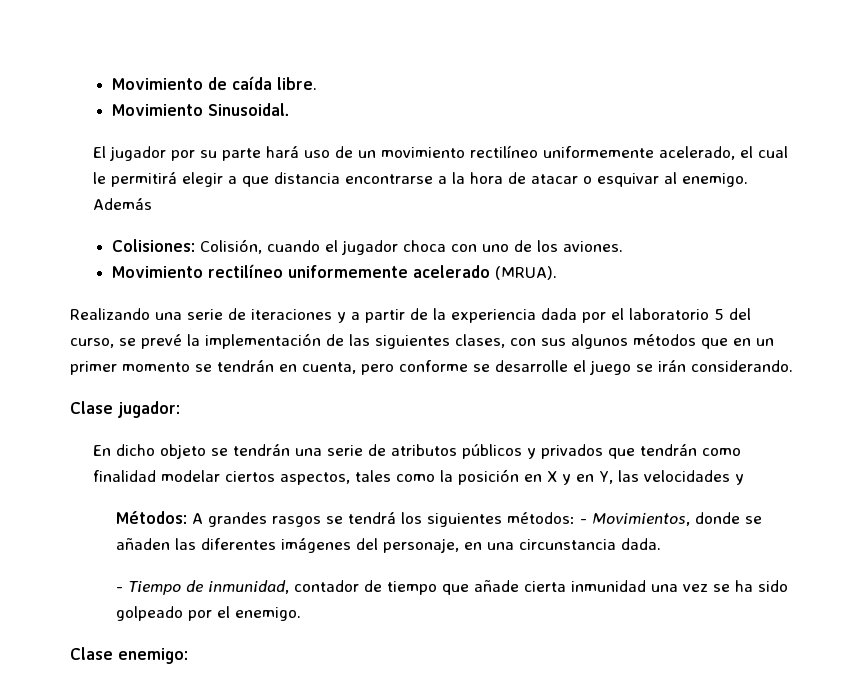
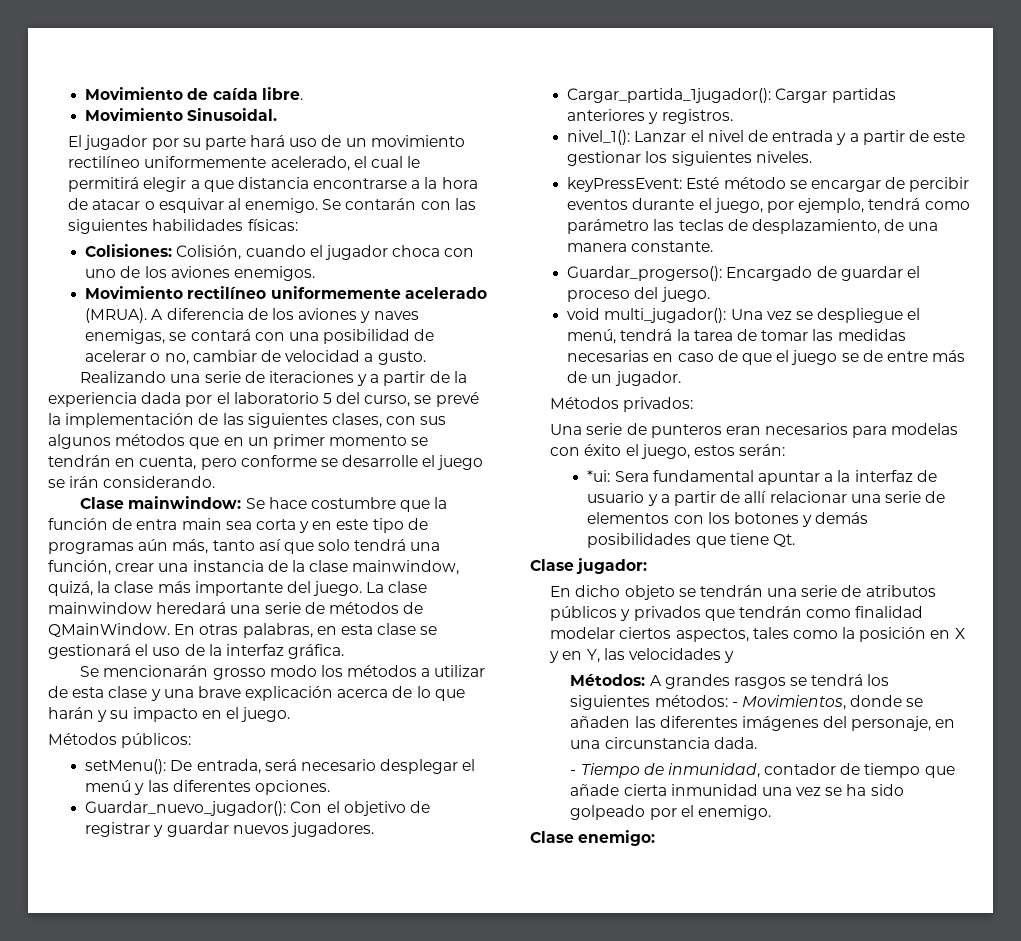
- Además
+ Se contarán con las siguientes habilidades físicas:
- Colisiones: Colisión, cuando el jugador choca con uno de los aviones.
+ Colisiones: Colisión, cuando el jugador choca con uno de los aviones enemigos.
+ A diferencia de los aviones y naves enemigas, se contará con una posibilidad de acelerar o no, cambiar de velocidad a gusto.
+ Clase mainwindow: Se hace costumbre que la función de entra main sea corta y en este tipo de programas aún más, tanto así que solo tendrá una función, crear una instancia de la clase mainwindow, quizá, la clase más importante del juego. La clase mainwindow heredará una serie de métodos de QMainWindow. En otras palabras, en esta clase se gestionará el uso de la interfaz gráfica.
+ Se mencionarán grosso modo los métodos a utilizar de esta clase y una brave explicación acerca de lo que harán y su impacto en el juego.
+ Métodos públicos:
+ setMenu(): De entrada, será necesario desplegar el menú y las diferentes opciones.
+ Guardar_nuevo_jugador(): Con el objetivo de registrar y guardar nuevos jugadores.
+ Cargar_partida_1jugador(): Cargar partidas anteriores y registros.
+ nivel_1(): Lanzar el nivel de entrada y a partir de este gestionar los siguientes niveles.
+ keyPressEvent: Esté método se encargar de percibir eventos durante el juego, por ejemplo, tendrá como parámetro las teclas de desplazamiento, de una manera constante.
+ Guardar_progerso(): Encargado de guardar el proceso del juego.
+ void multi_jugador(): Una vez se despliegue el menú, tendrá la tarea de tomar las medidas necesarias en caso de que el juego se de entre más de un jugador.
+ Métodos privados:
+ Una serie de punteros eran necesarios para modelas con éxito el juego, estos serán:
+ *ui: Sera fundamental apuntar a la interfaz de usuario y a partir de allí relacionar una serie de elementos con los botones y demás posibilidades que tiene Qt.

